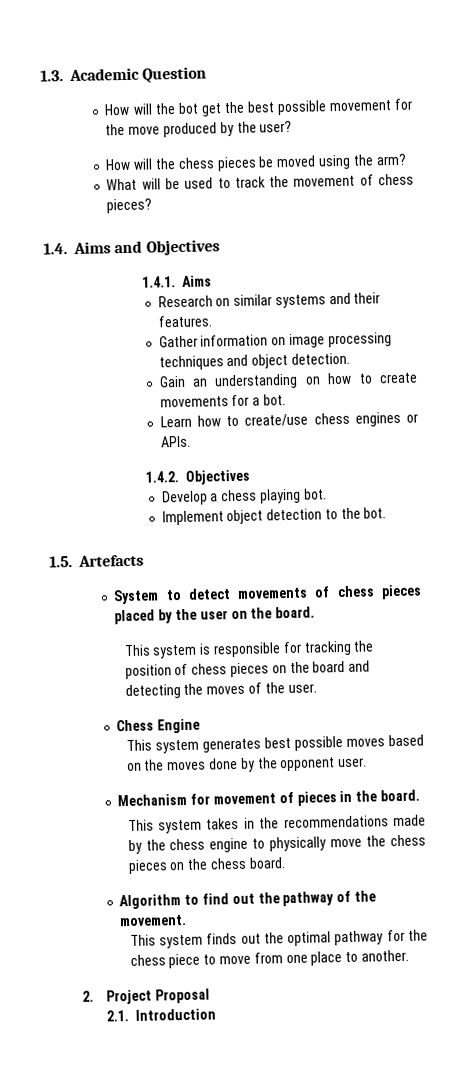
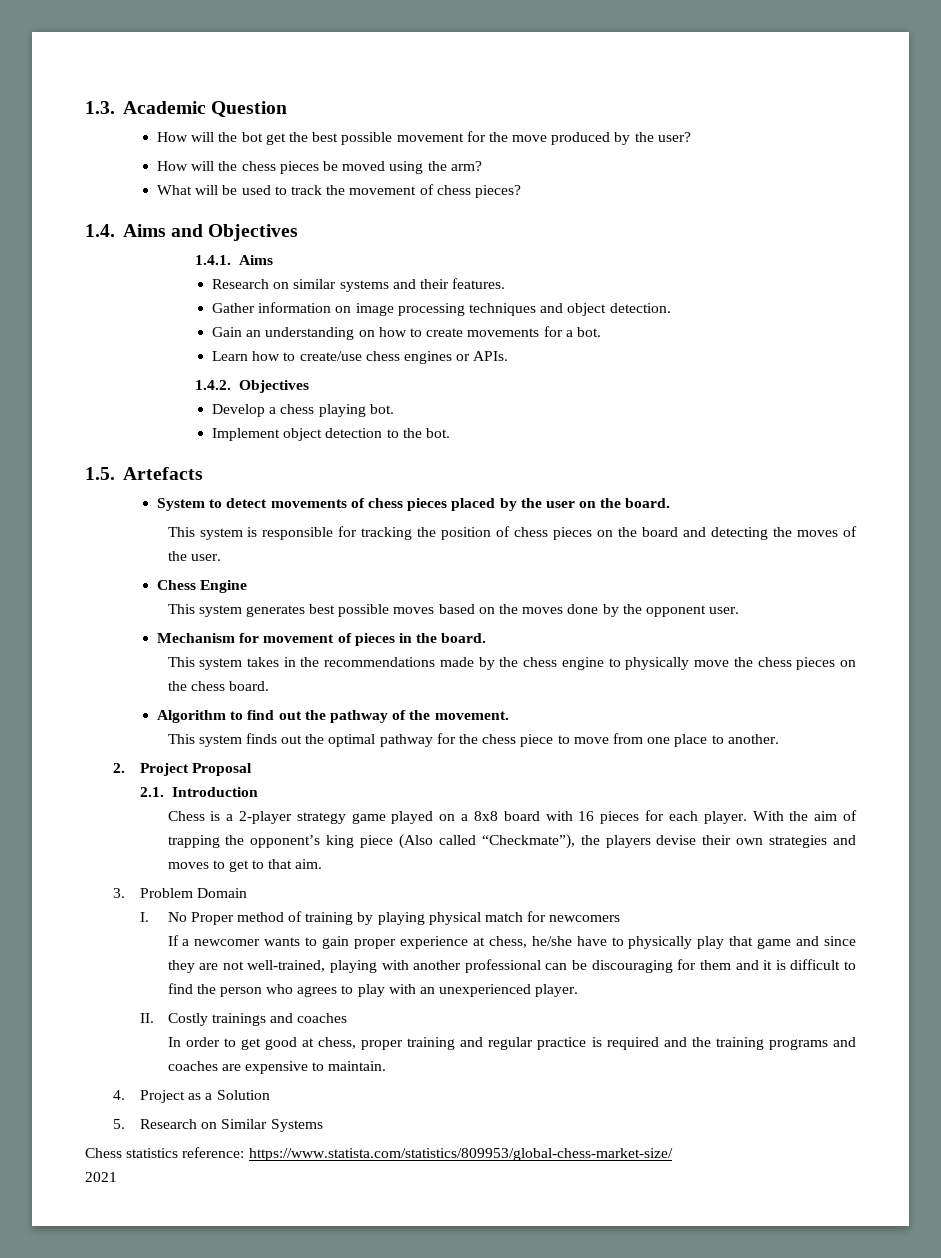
+ Chess is a 2-player strategy game played on a 8x8 board with 16 pieces for each player. With the aim of trapping the opponent’s king piece (Also called “Checkmate”), the players devise their own strategies and moves to get to that aim.
+ 3. Problem Domain
+ I. No Proper method of training by playing physical match for newcomers
+ If a newcomer wants to gain proper experience at chess, he/she have to physically play that game and since they are not well-trained, playing with another professional can be discouraging for them and it is difficult to find the person who agrees to play with an unexperienced player.
+ II. Costly trainings and coaches
+ In order to get good at chess, proper training and regular practice is required and the training programs and coaches are expensive to maintain.
+ 4. Project as a Solution
+ 5. Research on Similar Systems
+ Chess statistics reference: https://www.statista.com/statistics/809953/global-chess-market-size/
+ 2021

